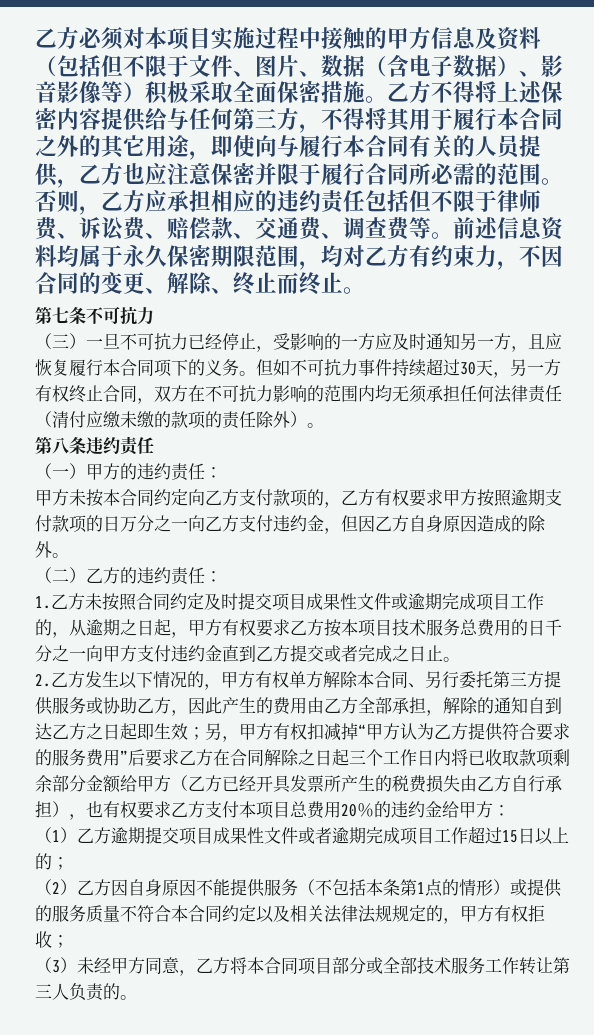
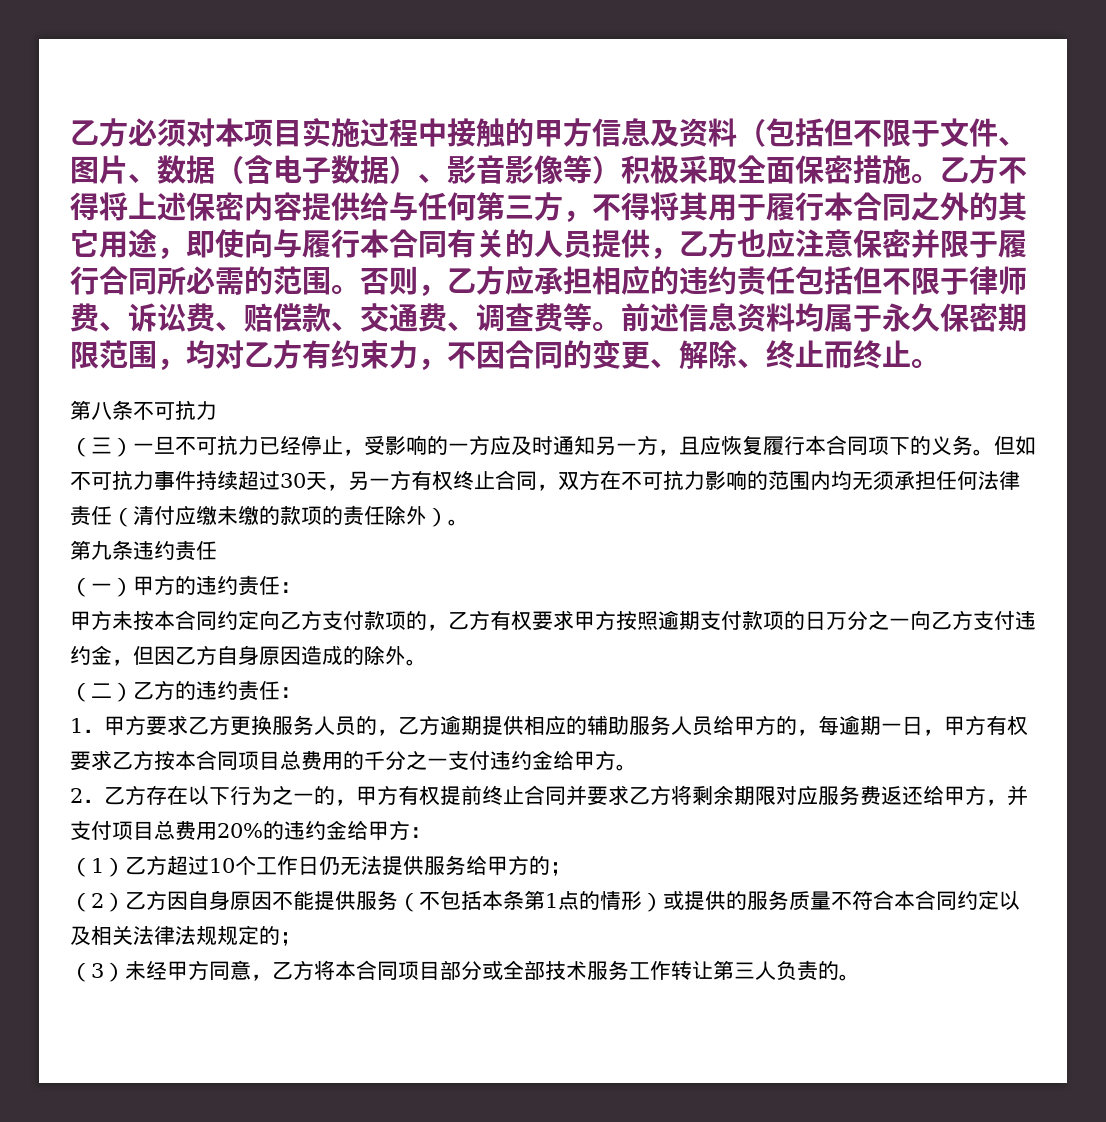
- 第七条不可抗力
+ 第八条不可抗力
- 第八条违约责任
+ 第九条违约责任
- 1.乙方未按照合同约定及时提交项目成果性文件或逾期完成项目工作的，从逾期之日起，甲方有权要求乙方按本项目技术服务总费用的日千分之一向甲方支付违约金直到乙方提交或者完成之日止。
- 2.乙方发生以下情况的，甲方有权单方解除本合同、另行委托第三方提供服务或协助乙方，因此产生的费用由乙方全部承担，解除的通知自到达乙方之日起即生效；另，甲方有权扣减掉“甲方认为乙方提供符合要求的服务费用”后要求乙方在合同解除之日起三个工作日内将已收取款项剩余部分金额给甲方（乙方已经开具发票所产生的税费损失由乙方自行承担），也有权要求乙方支付本项目总费用20％的违约金给甲方：
+ 1．甲方要求乙方更换服务人员的，乙方逾期提供相应的辅助服务人员给甲方的，每逾期一日，甲方有权要求乙方按本合同项目总费用的千分之一支付违约金给甲方。
+ 2．乙方存在以下行为之一的，甲方有权提前终止合同并要求乙方将剩余期限对应服务费返还给甲方，并支付项目总费用20%的违约金给甲方：
- （1）乙方逾期提交项目成果性文件或者逾期完成项目工作超过15日以上的；
+ （1）乙方超过10个工作日仍无法提供服务给甲方的；
- （2）乙方因自身原因不能提供服务（不包括本条第1点的情形）或提供的服务质量不符合本合同约定以及相关法律法规规定的，甲方有权拒收；
+ （2）乙方因自身原因不能提供服务（不包括本条第1点的情形）或提供的服务质量不符合本合同约定以及相关法律法规规定的；

